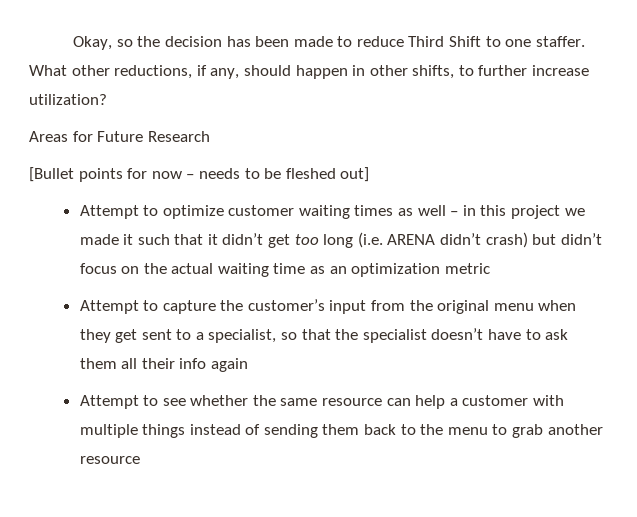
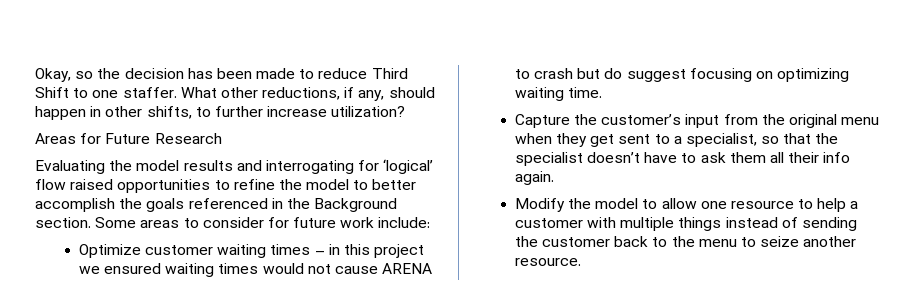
- [Bullet points for now – needs to be fleshed out]
- Attempt to optimize customer waiting times as well – in this project we made it such that it didn’t get too long (i.e. ARENA didn’t crash) but didn’t focus on the actual waiting time as an optimization metric
- Attempt to capture the customer’s input from the original menu when they get sent to a specialist, so that the specialist doesn’t have to ask them all their info again
- Attempt to see whether the same resource can help a customer with multiple things instead of sending them back to the menu to grab another resource
+ Evaluating the model results and interrogating for ‘logical’ flow raised opportunities to refine the model to better accomplish the goals referenced in the Background section. Some areas to consider for future work include:
+ Optimize customer waiting times – in this project we ensured waiting times would not cause ARENA to crash but do suggest focusing on optimizing waiting time.
+ Capture the customer’s input from the original menu when they get sent to a specialist, so that the specialist doesn’t have to ask them all their info again.
+ Modify the model to allow one resource to help a customer with multiple things instead of sending the customer back to the menu to seize another resource.

